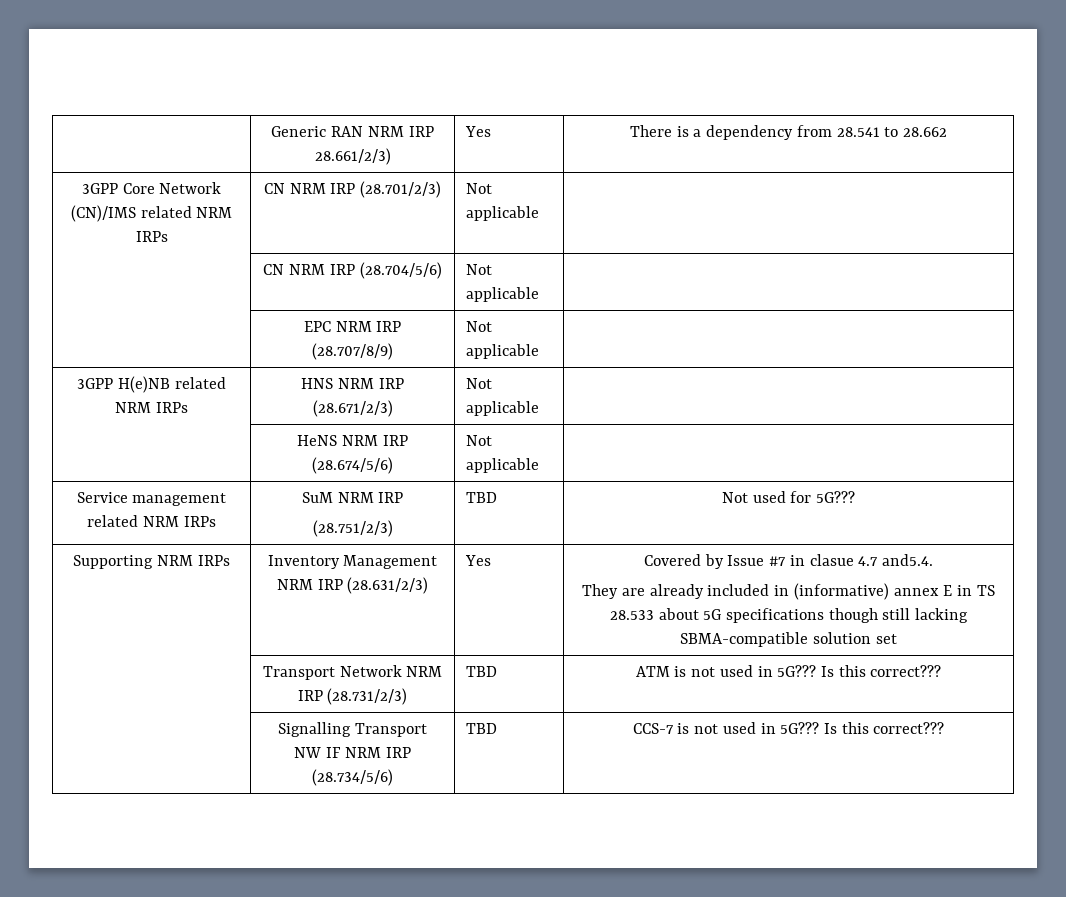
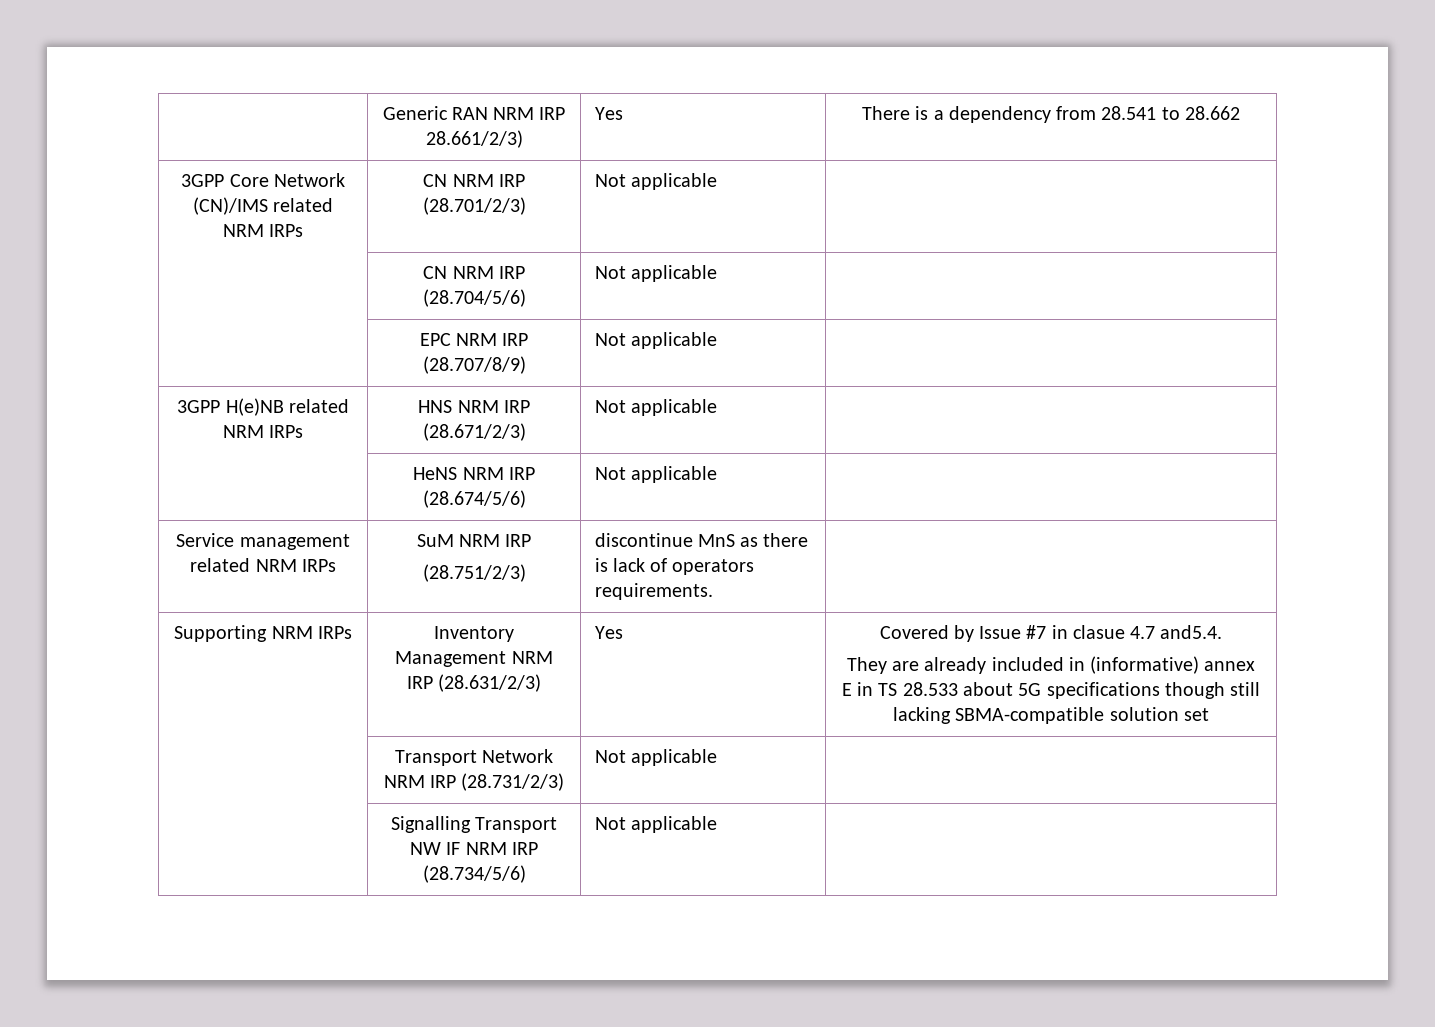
  Service management related NRM IRPs | SuM NRM IRP
- (28.751/2/3) | TBD | Not used for 5G???
+ (28.751/2/3) | discontinue MnS as there is lack of operators requirements. |
- | Transport Network NRM IRP (28.731/2/3) | TBD | ATM is not used in 5G??? Is this correct???
+ | Transport Network NRM IRP (28.731/2/3) | Not applicable |
- | Signalling Transport NW IF NRM IRP (28.734/5/6) | TBD | CCS-7 is not used in 5G??? Is this correct???
+ | Signalling Transport NW IF NRM IRP (28.734/5/6) | Not applicable |

